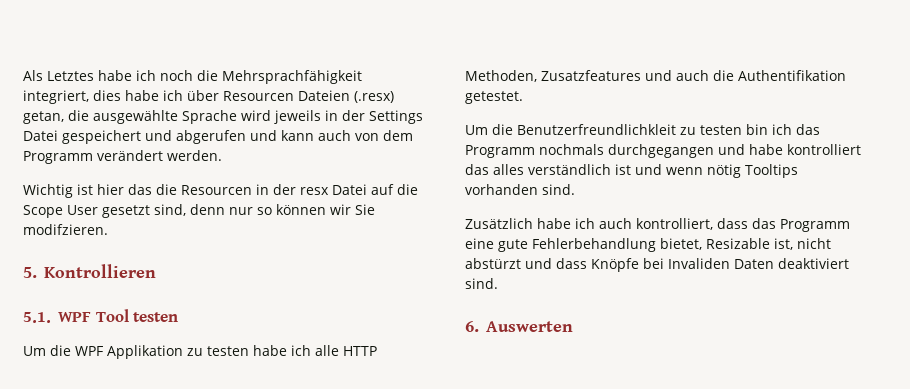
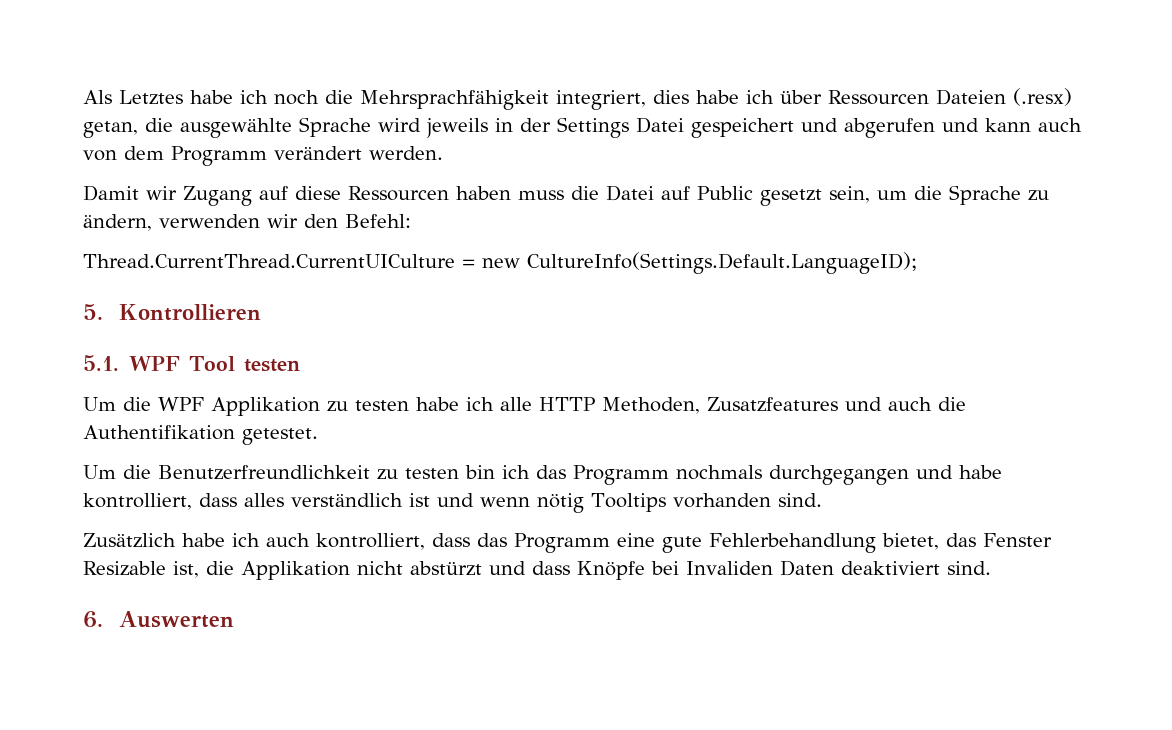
- Als Letztes habe ich noch die Mehrsprachfähigkeit integriert, dies habe ich über Resourcen Dateien (.resx) getan, die ausgewählte Sprache wird jeweils in der Settings Datei gespeichert und abgerufen und kann auch von dem Programm verändert werden.
+ Als Letztes habe ich noch die Mehrsprachfähigkeit integriert, dies habe ich über Ressourcen Dateien (.resx) getan, die ausgewählte Sprache wird jeweils in der Settings Datei gespeichert und abgerufen und kann auch von dem Programm verändert werden.
- Wichtig ist hier das die Resourcen in der resx Datei auf die Scope User gesetzt sind, denn nur so können wir Sie modifzieren.
+ Damit wir Zugang auf diese Ressourcen haben muss die Datei auf Public gesetzt sein, um die Sprache zu ändern, verwenden wir den Befehl:
+ Thread.CurrentThread.CurrentUICulture = new CultureInfo(Settings.Default.LanguageID);
- Um die Benutzerfreundlichkleit zu testen bin ich das Programm nochmals durchgegangen und habe kontrolliert das alles verständlich ist und wenn nötig Tooltips vorhanden sind.
+ Um die Benutzerfreundlichkeit zu testen bin ich das Programm nochmals durchgegangen und habe kontrolliert, dass alles verständlich ist und wenn nötig Tooltips vorhanden sind.
- Zusätzlich habe ich auch kontrolliert, dass das Programm eine gute Fehlerbehandlung bietet, Resizable ist, nicht abstürzt und dass Knöpfe bei Invaliden Daten deaktiviert sind.
+ Zusätzlich habe ich auch kontrolliert, dass das Programm eine gute Fehlerbehandlung bietet, das Fenster Resizable ist, die Applikation nicht abstürzt und dass Knöpfe bei Invaliden Daten deaktiviert sind.

